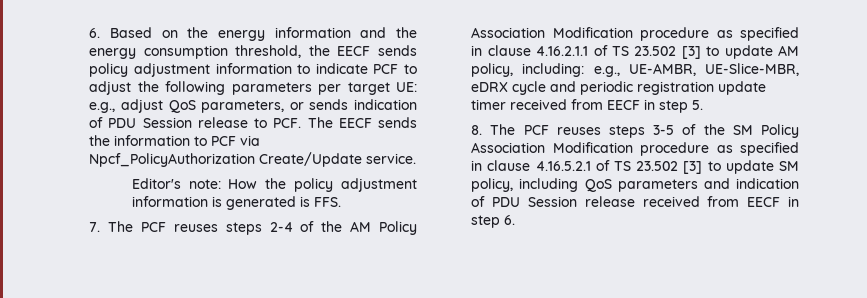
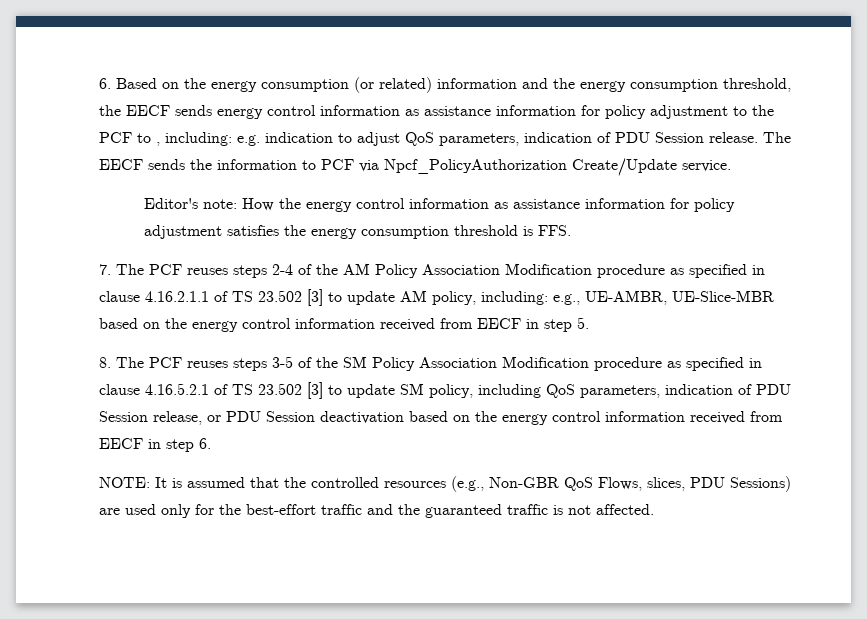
- 6. Based on the energy information and the energy consumption threshold, the EECF sends policy adjustment information to indicate PCF to adjust the following parameters per target UE: e.g., adjust QoS parameters, or sends indication of PDU Session release to PCF. The EECF sends the information to PCF via Npcf_PolicyAuthorization Create/Update service.
+ 6. Based on the energy consumption (or related) information and the energy consumption threshold, the EECF sends energy control information as assistance information for policy adjustment to the PCF to , including: e.g. indication to adjust QoS parameters, indication of PDU Session release. The EECF sends the information to PCF via Npcf_PolicyAuthorization Create/Update service.
- Editor's note: How the policy adjustment information is generated is FFS.
+ Editor's note: How the energy control information as assistance information for policy adjustment satisfies the energy consumption threshold is FFS.
- 7. The PCF reuses steps 2-4 of the AM Policy Association Modification procedure as specified in clause 4.16.2.1.1 of TS 23.502 [3] to update AM policy, including: e.g., UE-AMBR, UE-Slice-MBR, eDRX cycle and periodic registration update timer received from EECF in step 5.
+ 7. The PCF reuses steps 2-4 of the AM Policy Association Modification procedure as specified in clause 4.16.2.1.1 of TS 23.502 [3] to update AM policy, including: e.g., UE-AMBR, UE-Slice-MBR based on the energy control information received from EECF in step 5.
- 8. The PCF reuses steps 3-5 of the SM Policy Association Modification procedure as specified in clause 4.16.5.2.1 of TS 23.502 [3] to update SM policy, including QoS parameters and indication of PDU Session release received from EECF in step 6.
+ 8. The PCF reuses steps 3-5 of the SM Policy Association Modification procedure as specified in clause 4.16.5.2.1 of TS 23.502 [3] to update SM policy, including QoS parameters, indication of PDU Session release, or PDU Session deactivation based on the energy control information received from EECF in step 6.
+ NOTE: It is assumed that the controlled resources (e.g., Non-GBR QoS Flows, slices, PDU Sessions) are used only for the best-effort traffic and the guaranteed traffic is not affected.

